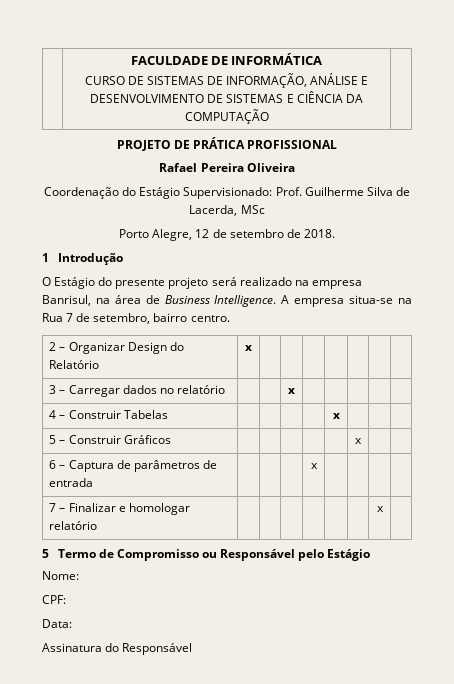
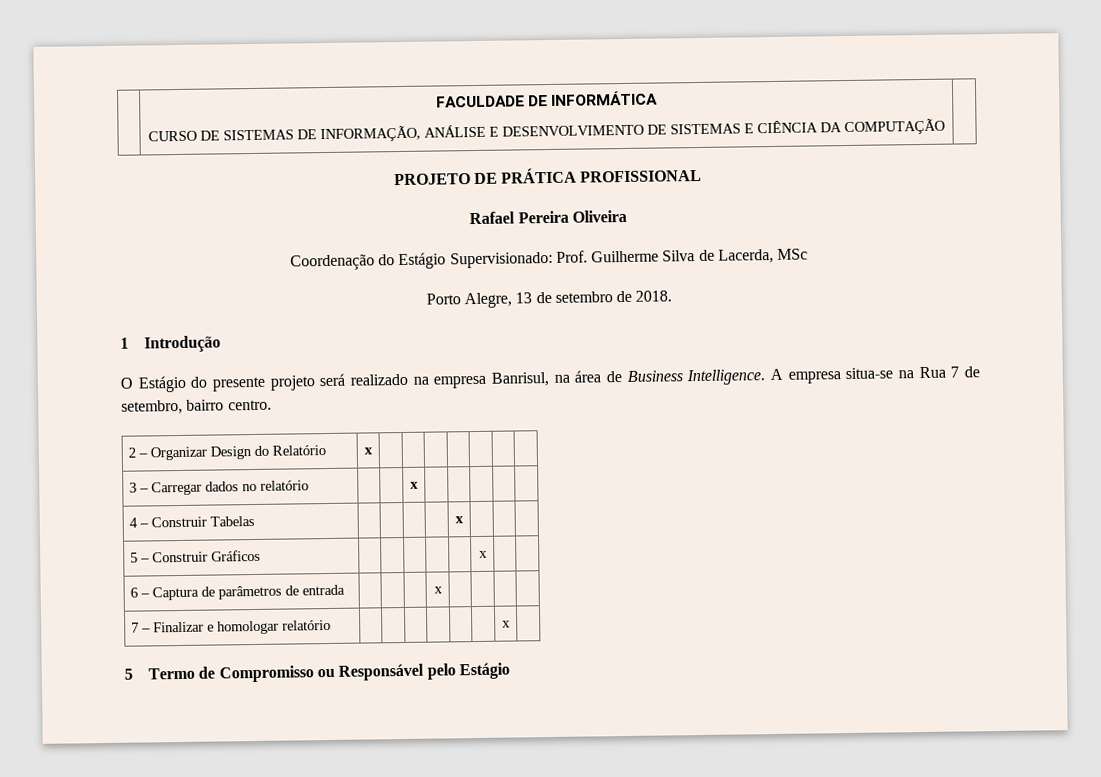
- Porto Alegre, 12 de setembro de 2018.
+ Porto Alegre, 13 de setembro de 2018.
- Nome:
- CPF:
- Data:
- Assinatura do Responsável

